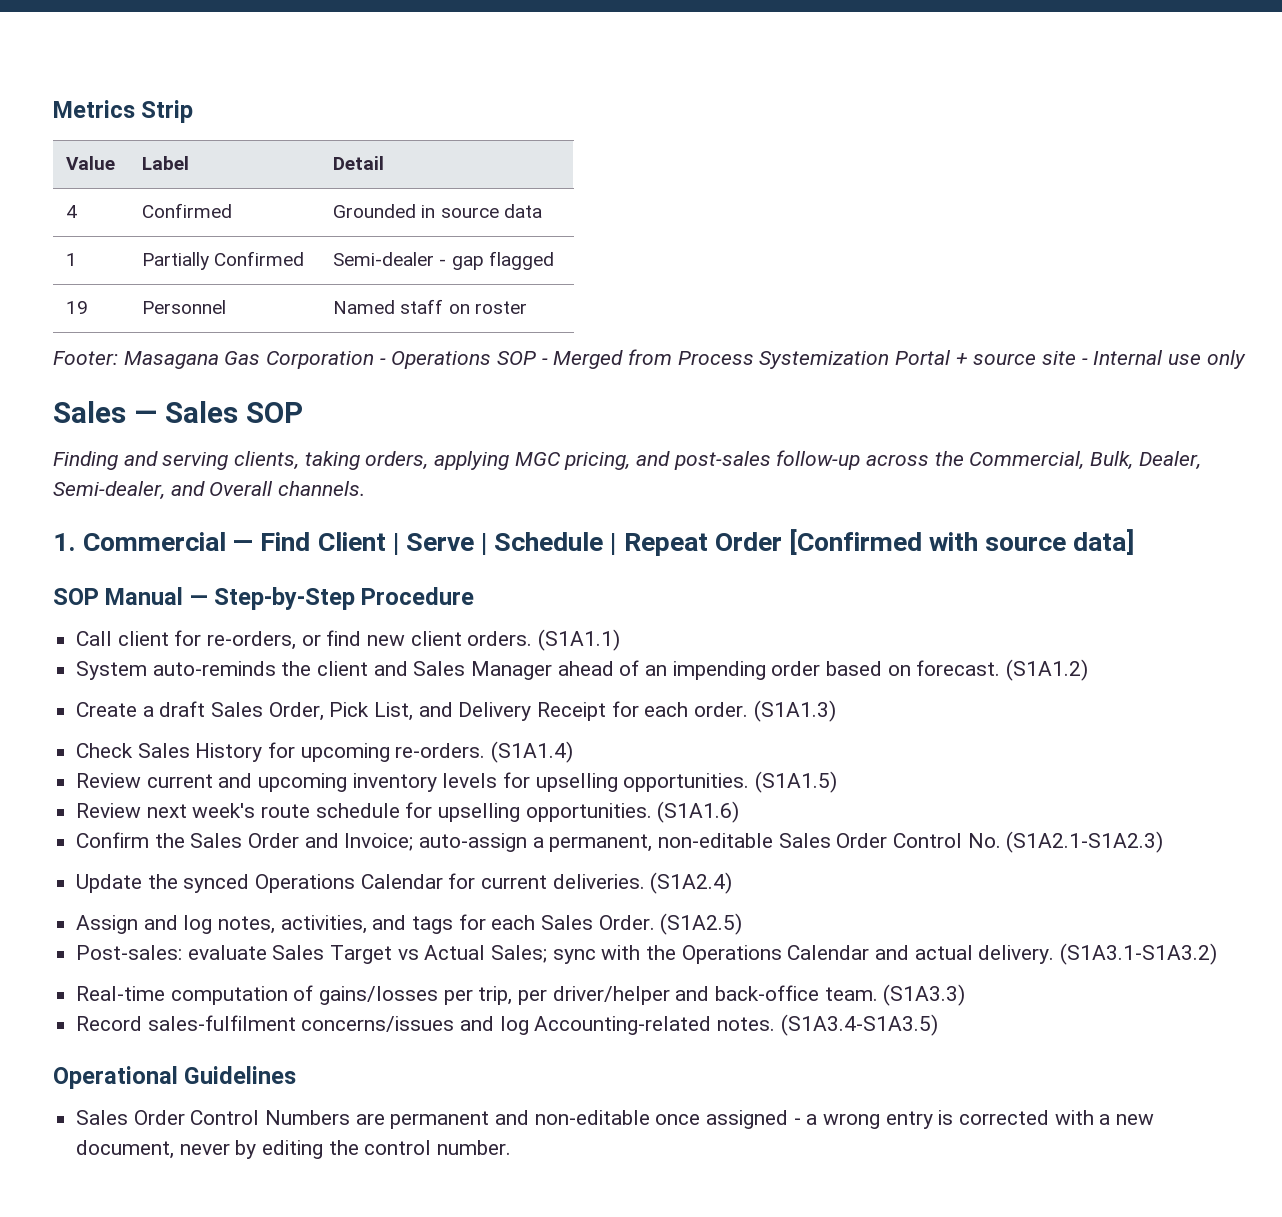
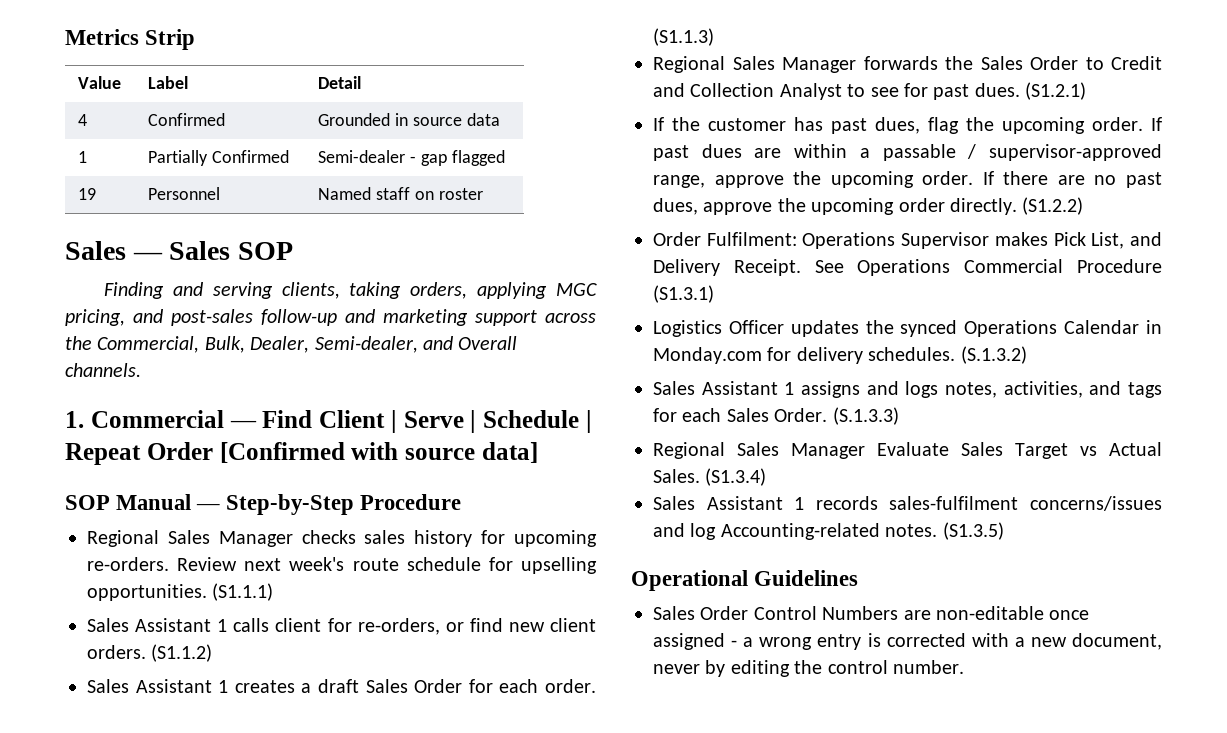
- Footer: Masagana Gas Corporation - Operations SOP - Merged from Process Systemization Portal + source site - Internal use only
- Finding and serving clients, taking orders, applying MGC pricing, and post-sales follow-up across the Commercial, Bulk, Dealer, Semi-dealer, and Overall channels.
+ Finding and serving clients, taking orders, applying MGC pricing, and post-sales follow-up and marketing support across the Commercial, Bulk, Dealer, Semi-dealer, and Overall channels.
- Call client for re-orders, or find new client orders.
+ Regional Sales Manager checks sales history for upcoming re-orders. Review next week's route schedule for upselling opportunities. (S1.1.1)
+ Sales Assistant 1 calls client for re-orders, or find new client orders.
- (S1A1.1)
- System auto-reminds the client and Sales Manager ahead of an impending order based on forecast. (S1A1.2)
- Create a draft Sales Order, Pick List, and Delivery Receipt for each order. (S1A1.3)
- Check Sales History for upcoming re-orders. (S1A1.4)
- Review current and upcoming inventory levels for upselling opportunities. (S1A1.5)
- Review next week's route schedule for upselling opportunities. (S1A1.6)
- Confirm the Sales Order and Invoice; auto-assign a permanent, non-editable Sales Order Control No. (S1A2.1-S1A2.3)
- Update the synced Operations Calendar for current deliveries. (S1A2.4)
- Assign and log notes, activities, and tags for each Sales Order.
+ (S1.1.2)
+ Sales Assistant 1 creates a draft Sales Order for each order. (S1.1.3)
+ Regional Sales Manager forwards the Sales Order to Credit and Collection Analyst to see for past dues. (S1.2.1)
+ If the customer has past dues, flag the upcoming order. If past dues are within a passable / supervisor-approved range, approve the upcoming order. If there are no past dues, approve the upcoming order directly. (S1.2.2)
+ Order Fulfilment: Operations Supervisor makes Pick List, and Delivery Receipt. See Operations Commercial Procedure (S1.3.1)
+ Logistics Officer updates the synced Operations Calendar in Monday.com for delivery schedules. (S.1.3.2)
+ Sales Assistant 1 assigns and logs notes, activities, and tags for each Sales Order.
- (S1A2.5)
- Post-sales: evaluate Sales Target vs Actual Sales; sync with the Operations Calendar and actual delivery. (S1A3.1-S1A3.2)
- Real-time computation of gains/losses per trip, per driver/helper and back-office team. (S1A3.3)
- Record sales-fulfilment concerns/issues and log Accounting-related notes.
+ (S.1.3.3)
+ Regional Sales Manager Evaluate Sales Target vs Actual Sales. (S1.3.4)
+ Sales Assistant 1 records sales-fulfilment concerns/issues and log Accounting-related notes.
- (S1A3.4-S1A3.5)
+ (S1.3.5)
- Sales Order Control Numbers are permanent and non-editable once assigned - a wrong entry is corrected with a new document, never by editing the control number.
+ Sales Order Control Numbers are non-editable once assigned - a wrong entry is corrected with a new document, never by editing the control number.

